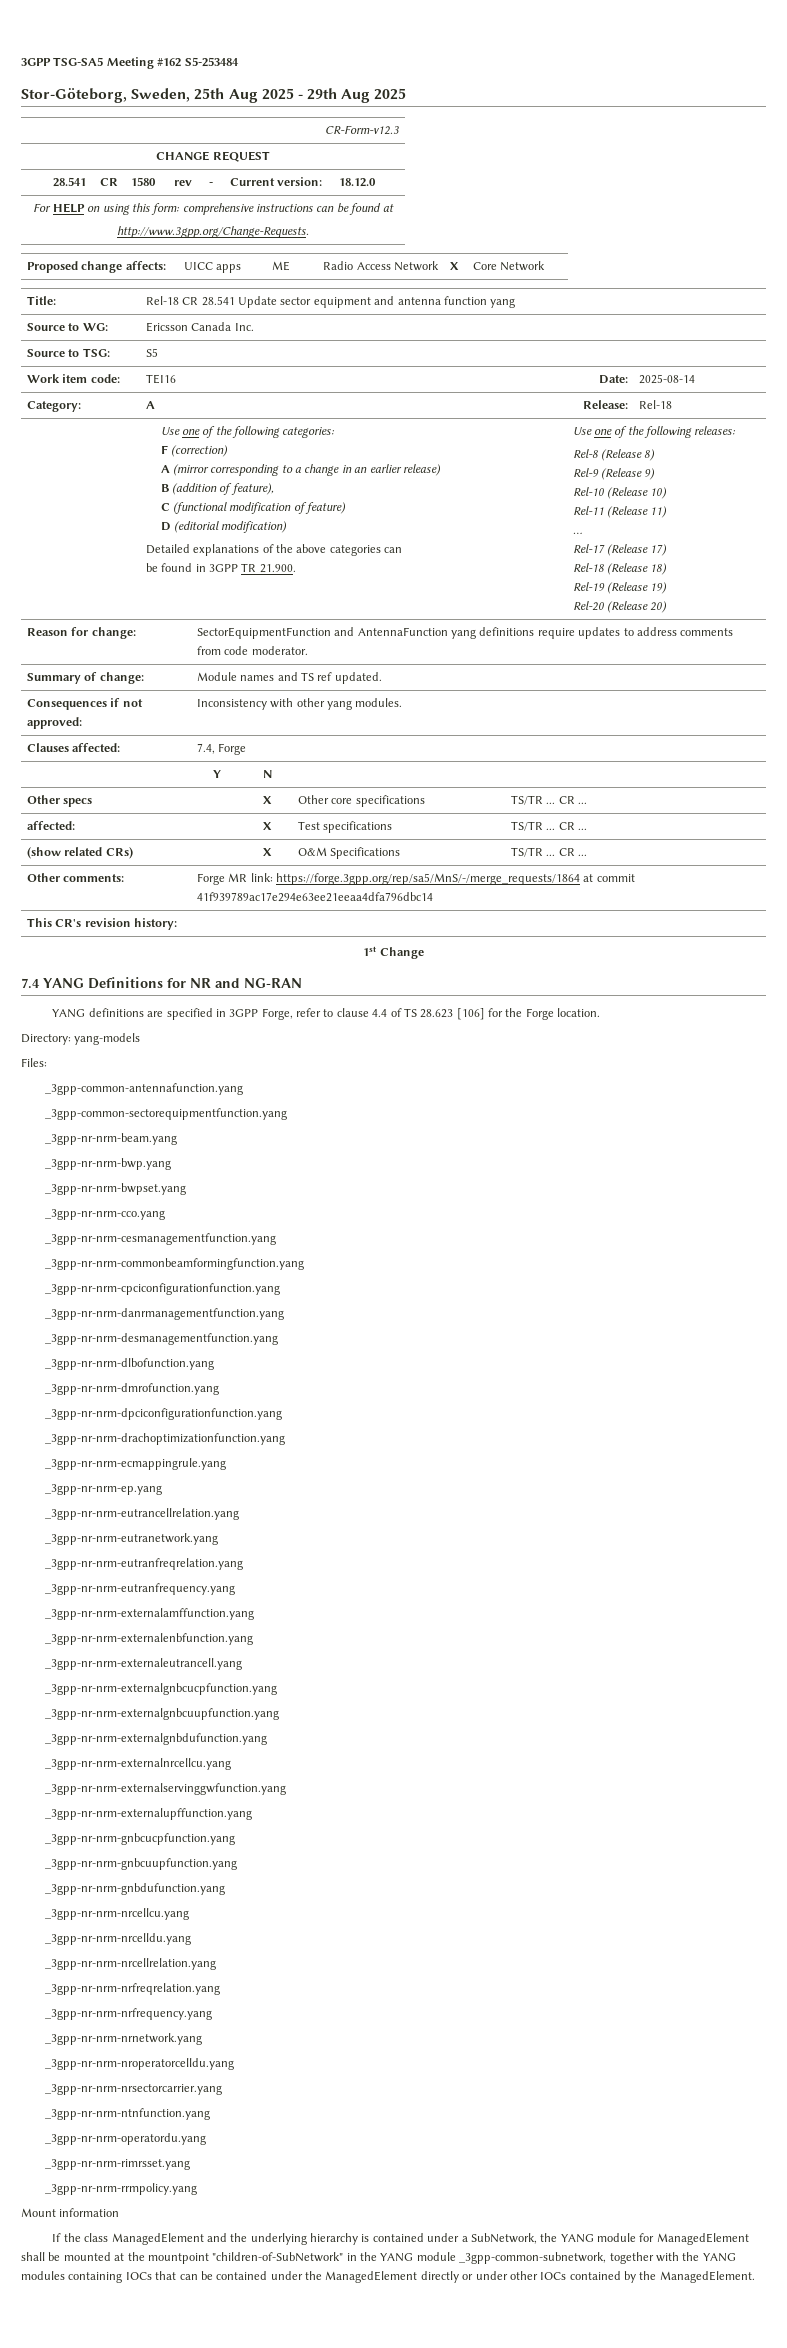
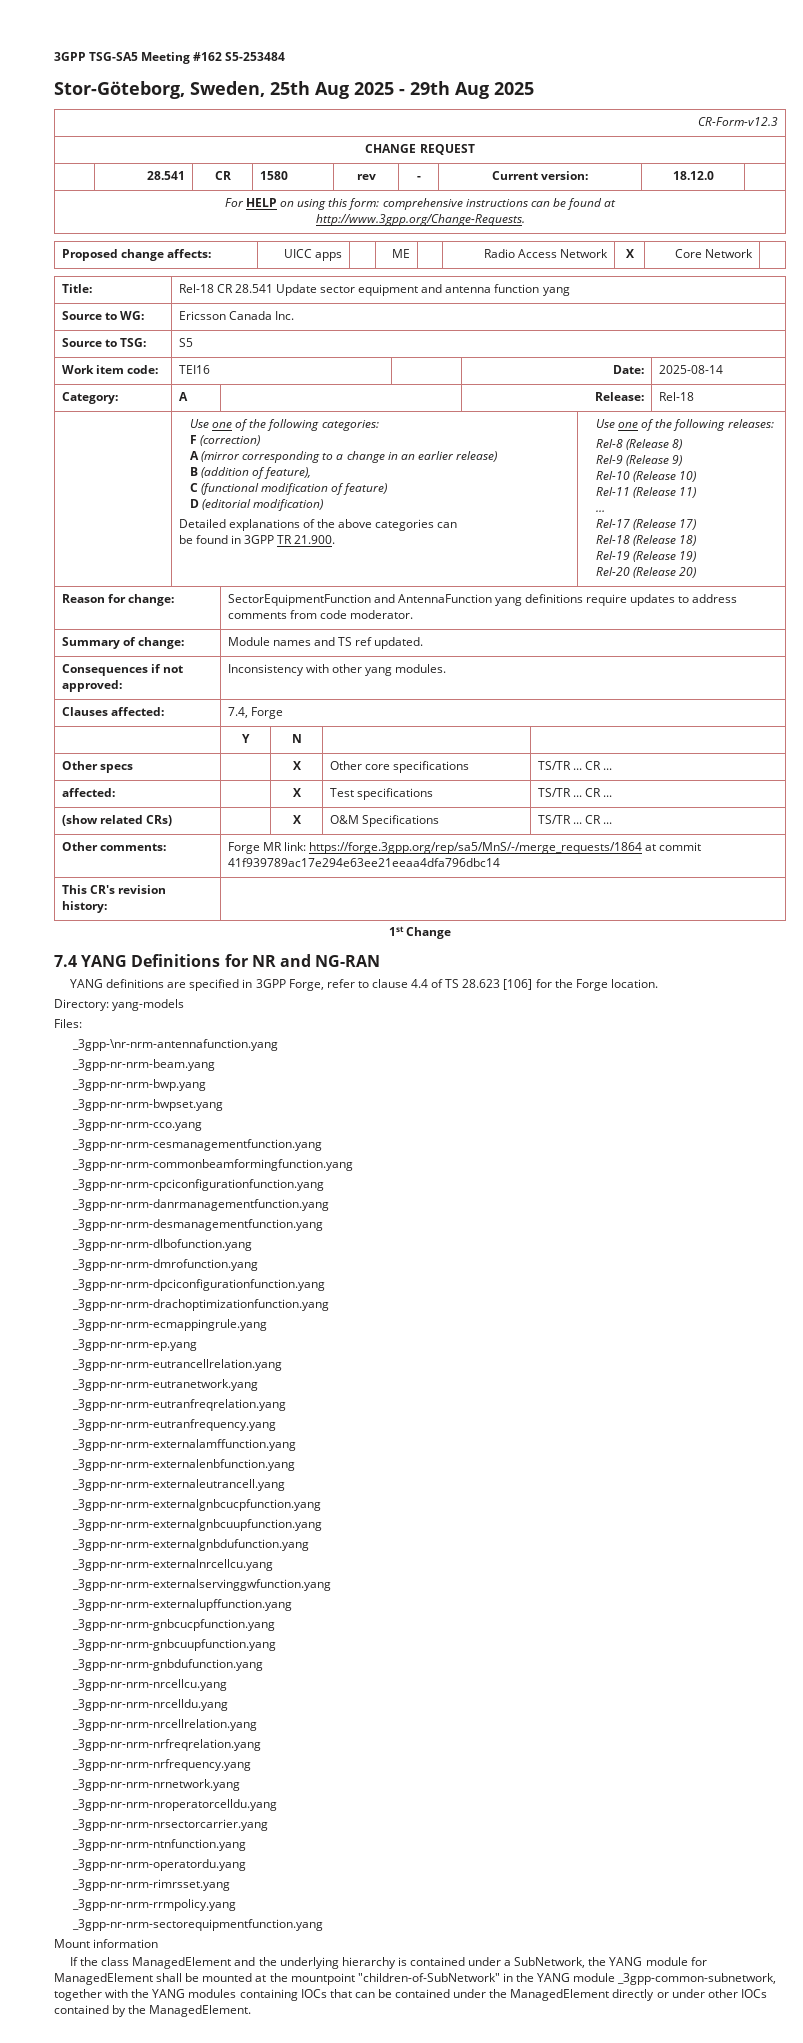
- _3gpp-common-antennafunction.yang
- _3gpp-common-sectorequipmentfunction.yang
+ _3gpp-\nr-nrm-antennafunction.yang
+ _3gpp-nr-nrm-sectorequipmentfunction.yang

